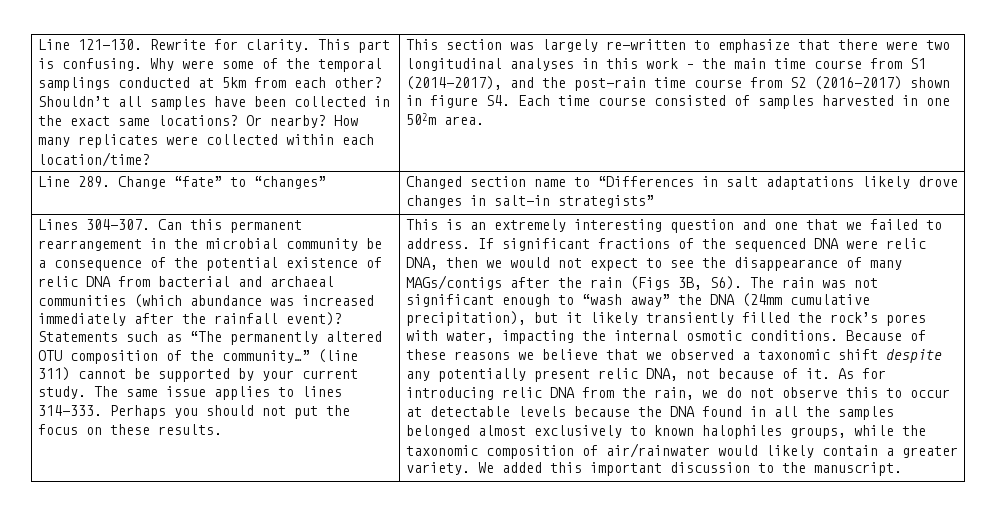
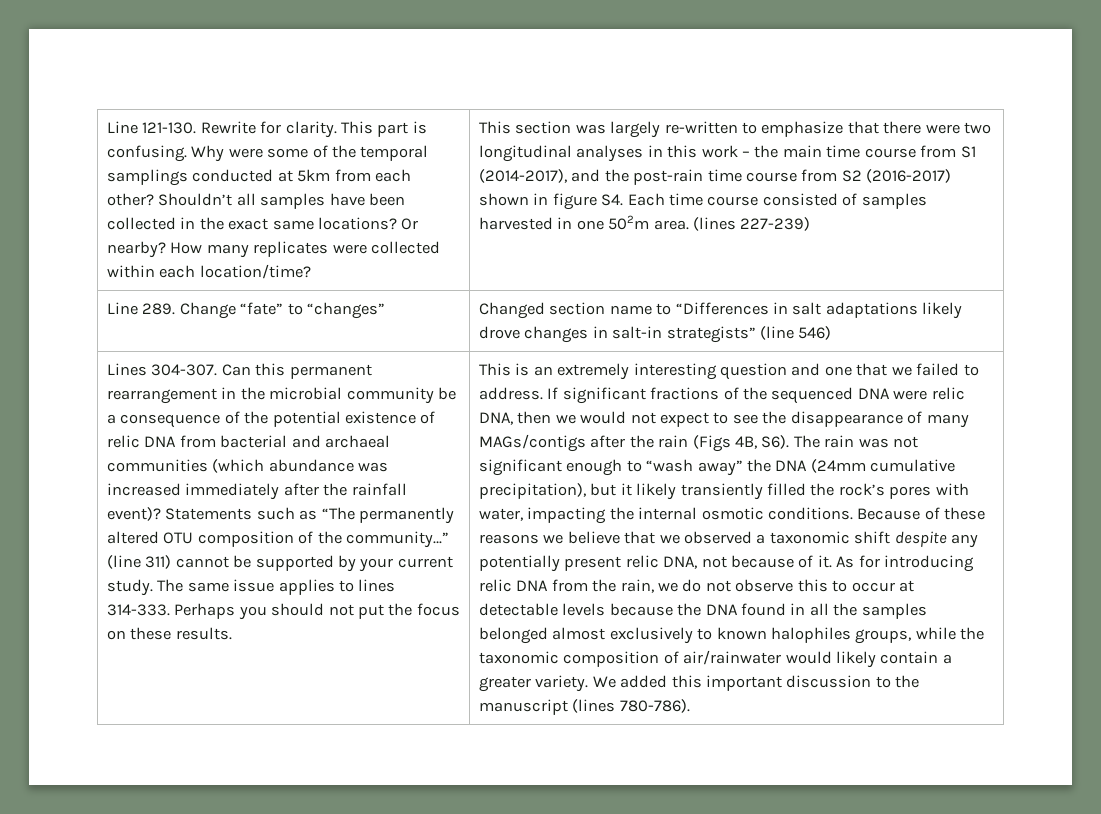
+ (lines 227-239)
- Line 289. Change “fate” to “changes” | Changed section name to “Differences in salt adaptations likely drove changes in salt-in strategists”
+ Line 289. Change “fate” to “changes” | Changed section name to “Differences in salt adaptations likely drove changes in salt-in strategists” (line 546)
- If significant fractions of the sequenced DNA were relic DNA, then we would not expect to see the disappearance of many MAGs/contigs after the rain (Figs 3B, S6). The rain was not significant enough to “wash away” the DNA (24mm cumulative precipitation), but it likely transiently filled the rock’s pores with water, impacting the internal osmotic conditions.
+ If significant fractions of the sequenced DNA were relic DNA, then we would not expect to see the disappearance of many MAGs/contigs after the rain (Figs 4B, S6). The rain was not significant enough to “wash away” the DNA (24mm cumulative precipitation), but it likely transiently filled the rock’s pores with water, impacting the internal osmotic conditions.
- We added this important discussion to the manuscript.
+ We added this important discussion to the manuscript (lines 780-786).

